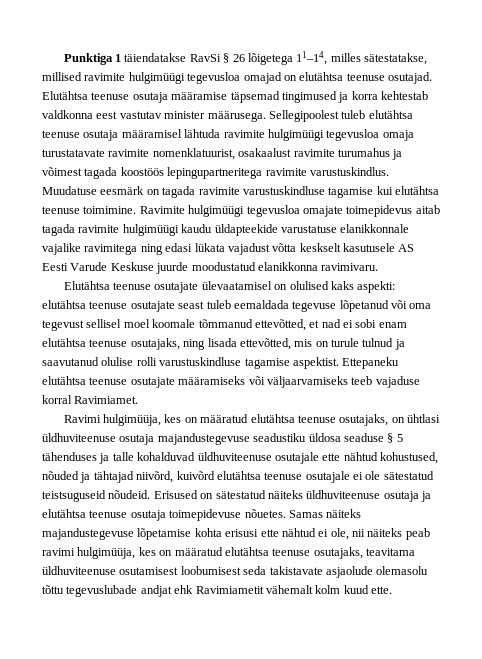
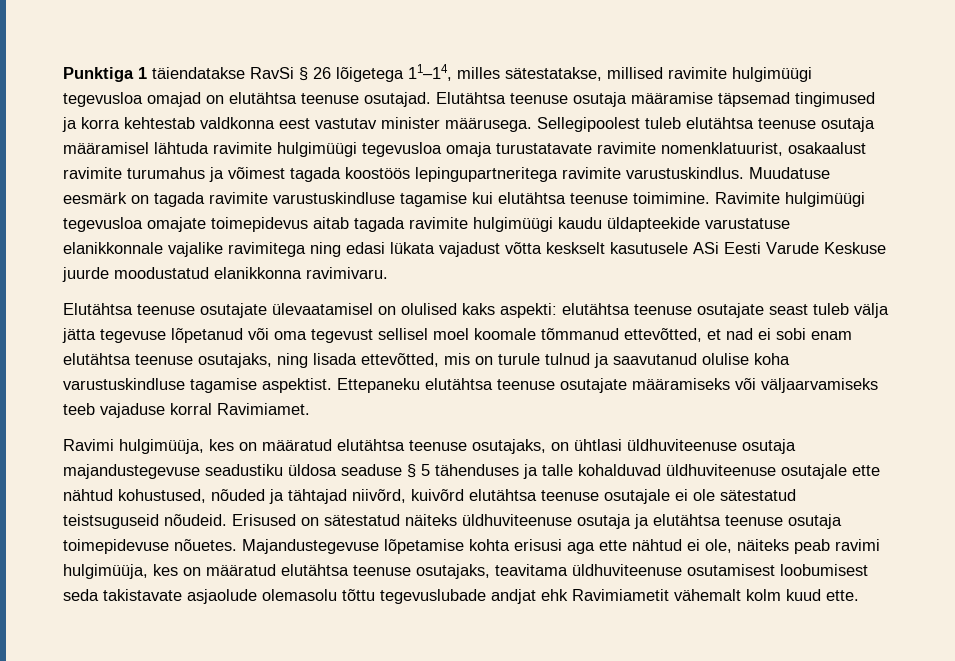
- Ravimite hulgimüügi tegevusloa omajate toimepidevus aitab tagada ravimite hulgimüügi kaudu üldapteekide varustatuse elanikkonnale vajalike ravimitega ning edasi lükata vajadust võtta keskselt kasutusele AS Eesti Varude Keskuse juurde moodustatud elanikkonna ravimivaru.
+ Ravimite hulgimüügi tegevusloa omajate toimepidevus aitab tagada ravimite hulgimüügi kaudu üldapteekide varustatuse elanikkonnale vajalike ravimitega ning edasi lükata vajadust võtta keskselt kasutusele ASi Eesti Varude Keskuse juurde moodustatud elanikkonna ravimivaru.
- Elutähtsa teenuse osutajate ülevaatamisel on olulised kaks aspekti: elutähtsa teenuse osutajate seast tuleb eemaldada tegevuse lõpetanud või oma tegevust sellisel moel koomale tõmmanud ettevõtted, et nad ei sobi enam elutähtsa teenuse osutajaks, ning lisada ettevõtted, mis on turule tulnud ja saavutanud olulise rolli varustuskindluse tagamise aspektist.
+ Elutähtsa teenuse osutajate ülevaatamisel on olulised kaks aspekti: elutähtsa teenuse osutajate seast tuleb välja jätta tegevuse lõpetanud või oma tegevust sellisel moel koomale tõmmanud ettevõtted, et nad ei sobi enam elutähtsa teenuse osutajaks, ning lisada ettevõtted, mis on turule tulnud ja saavutanud olulise koha varustuskindluse tagamise aspektist.
- Samas näiteks majandustegevuse lõpetamise kohta erisusi ette nähtud ei ole, nii näiteks peab ravimi hulgimüüja, kes on määratud elutähtsa teenuse osutajaks, teavitama üldhuviteenuse osutamisest loobumisest seda takistavate asjaolude olemasolu tõttu tegevuslubade andjat ehk Ravimiametit vähemalt kolm kuud ette.
+ Majandustegevuse lõpetamise kohta erisusi aga ette nähtud ei ole, näiteks peab ravimi hulgimüüja, kes on määratud elutähtsa teenuse osutajaks, teavitama üldhuviteenuse osutamisest loobumisest seda takistavate asjaolude olemasolu tõttu tegevuslubade andjat ehk Ravimiametit vähemalt kolm kuud ette.

